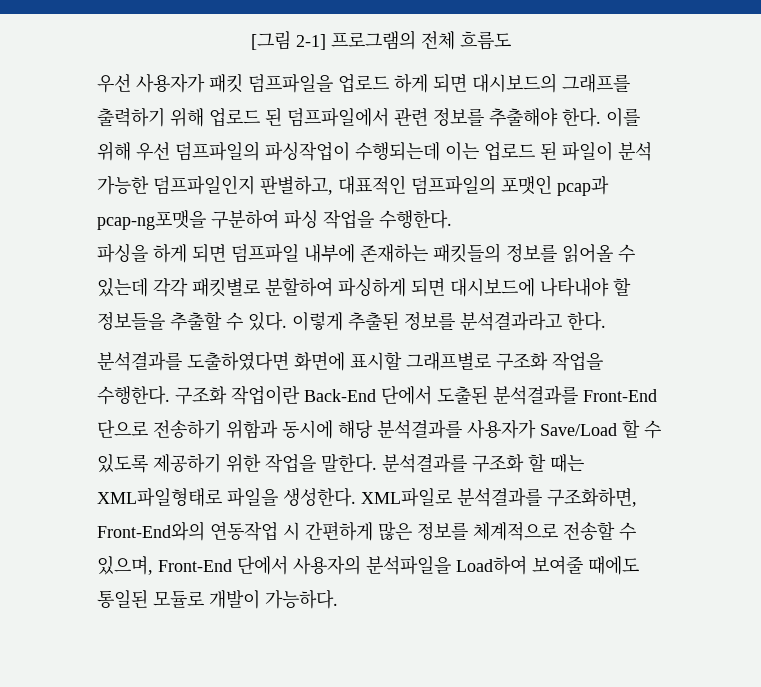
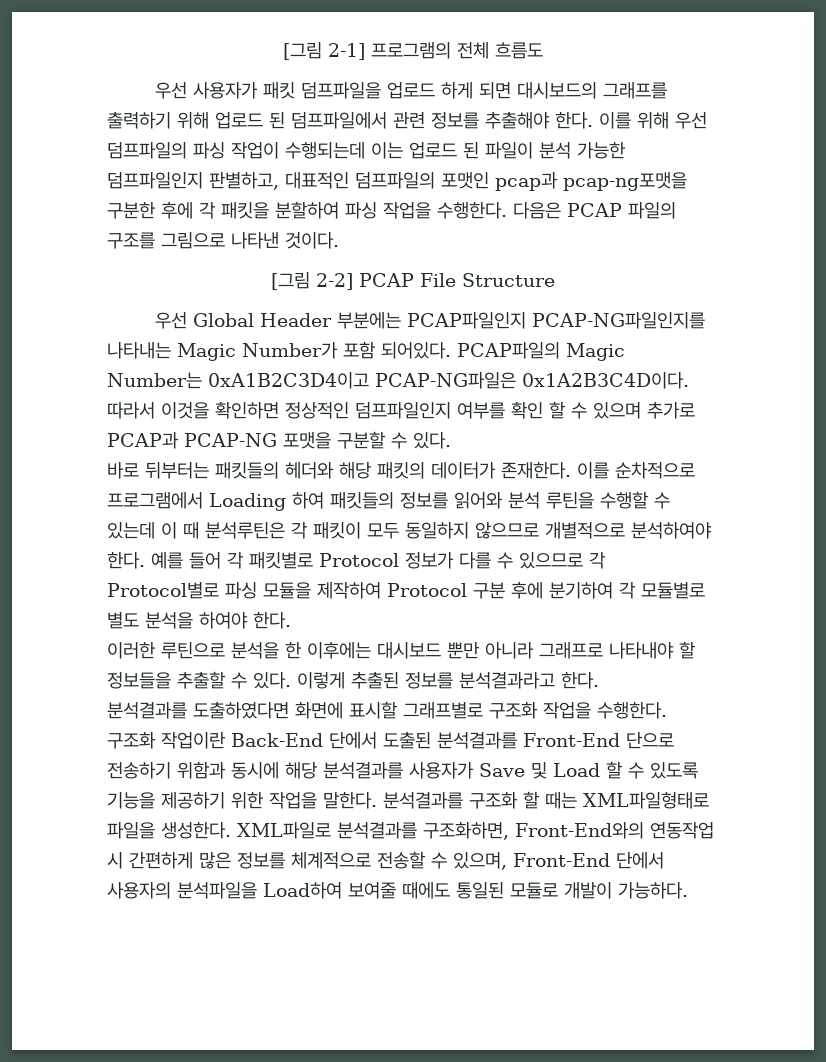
- 이를 위해 우선 덤프파일의 파싱작업이 수행되는데 이는 업로드 된 파일이 분석 가능한 덤프파일인지 판별하고, 대표적인 덤프파일의 포맷인 pcap과 pcap-ng포맷을 구분하여 파싱 작업을 수행한다.
- 파싱을 하게 되면 덤프파일 내부에 존재하는 패킷들의 정보를 읽어올 수 있는데 각각 패킷별로 분할하여 파싱하게 되면 대시보드에 나타내야 할 정보들을 추출할 수 있다.
+ 이를 위해 우선 덤프파일의 파싱 작업이 수행되는데 이는 업로드 된 파일이 분석 가능한 덤프파일인지 판별하고, 대표적인 덤프파일의 포맷인 pcap과 pcap-ng포맷을 구분한 후에 각 패킷을 분할하여 파싱 작업을 수행한다. 다음은 PCAP 파일의 구조를 그림으로 나타낸 것이다.
+ [그림 2-2] PCAP File Structure
+ 우선 Global Header 부분에는 PCAP파일인지 PCAP-NG파일인지를 나타내는 Magic Number가 포함 되어있다. PCAP파일의 Magic Number는 0xA1B2C3D4이고 PCAP-NG파일은 0x1A2B3C4D이다. 따라서 이것을 확인하면 정상적인 덤프파일인지 여부를 확인 할 수 있으며 추가로 PCAP과 PCAP-NG 포맷을 구분할 수 있다.
+ 바로 뒤부터는 패킷들의 헤더와 해당 패킷의 데이터가 존재한다. 이를 순차적으로 프로그램에서 Loading 하여 패킷들의 정보를 읽어와 분석 루틴을 수행할 수 있는데 이 때 분석루틴은 각 패킷이 모두 동일하지 않으므로 개별적으로 분석하여야 한다. 예를 들어 각 패킷별로 Protocol 정보가 다를 수 있으므로 각 Protocol별로 파싱 모듈을 제작하여 Protocol 구분 후에 분기하여 각 모듈별로 별도 분석을 하여야 한다.
+ 이러한 루틴으로 분석을 한 이후에는 대시보드 뿐만 아니라 그래프로 나타내야 할 정보들을 추출할 수 있다.
- 구조화 작업이란 Back-End 단에서 도출된 분석결과를 Front-End 단으로 전송하기 위함과 동시에 해당 분석결과를 사용자가 Save/Load 할 수 있도록 제공하기 위한 작업을 말한다.
+ 구조화 작업이란 Back-End 단에서 도출된 분석결과를 Front-End 단으로 전송하기 위함과 동시에 해당 분석결과를 사용자가 Save 및 Load 할 수 있도록 기능을 제공하기 위한 작업을 말한다.

